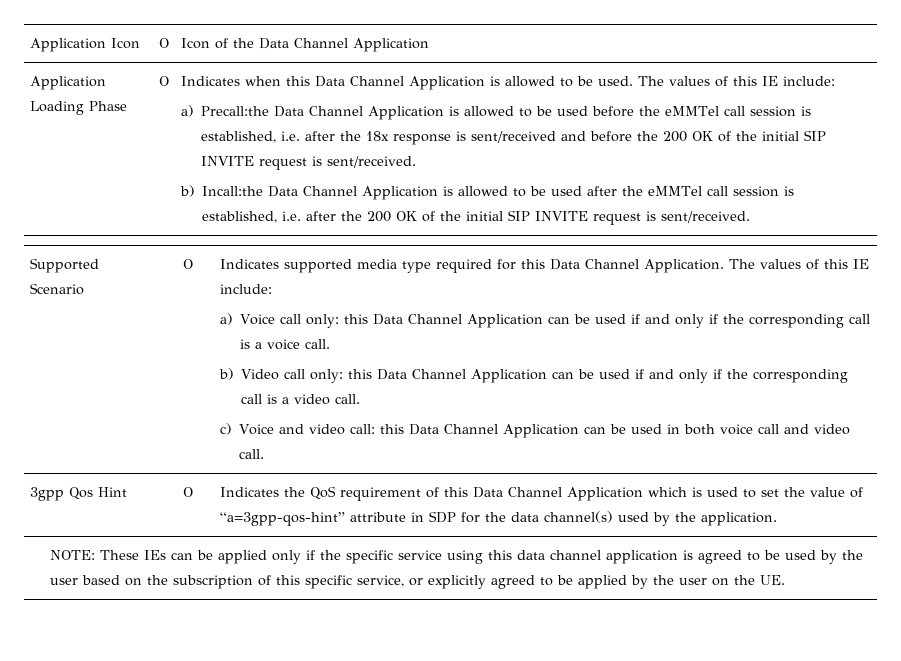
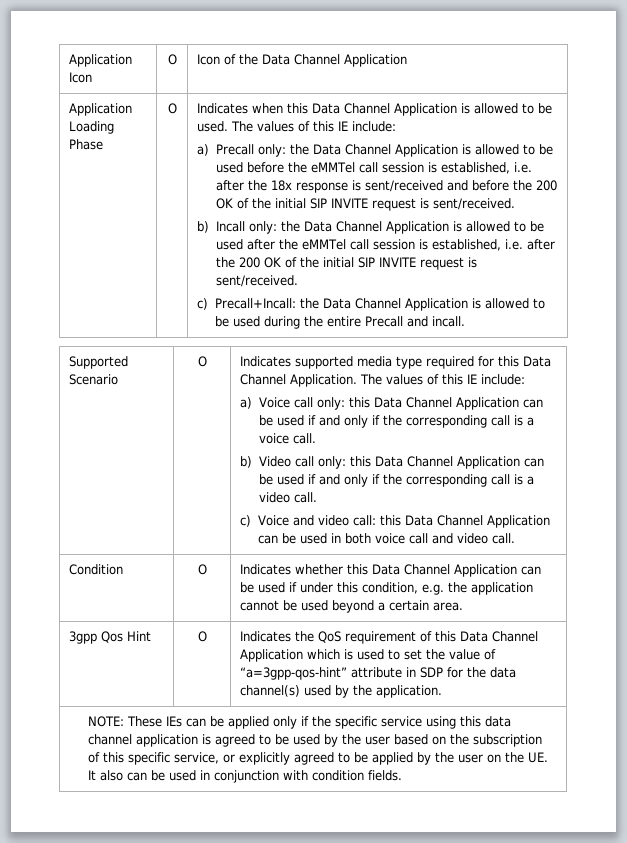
- a) Precall:the Data Channel Application is allowed to be used before the eMMTel call session is established, i.e. after the 18x response is sent/received and before the 200 OK of the initial SIP INVITE request is sent/received.
+ a) Precall only: the Data Channel Application is allowed to be used before the eMMTel call session is established, i.e. after the 18x response is sent/received and before the 200 OK of the initial SIP INVITE request is sent/received.
- b) Incall:the Data Channel Application is allowed to be used after the eMMTel call session is established, i.e. after the 200 OK of the initial SIP INVITE request is sent/received.
+ b) Incall only: the Data Channel Application is allowed to be used after the eMMTel call session is established, i.e. after the 200 OK of the initial SIP INVITE request is sent/received.
+ c) Precall+Incall: the Data Channel Application is allowed to be used during the entire Precall and incall.
+ Condition | O | Indicates whether this Data Channel Application can be used if under this condition, e.g. the application cannot be used beyond a certain area.
- NOTE: These IEs can be applied only if the specific service using this data channel application is agreed to be used by the user based on the subscription of this specific service, or explicitly agreed to be applied by the user on the UE.
+ NOTE: These IEs can be applied only if the specific service using this data channel application is agreed to be used by the user based on the subscription of this specific service, or explicitly agreed to be applied by the user on the UE. It also can be used in conjunction with condition fields.

